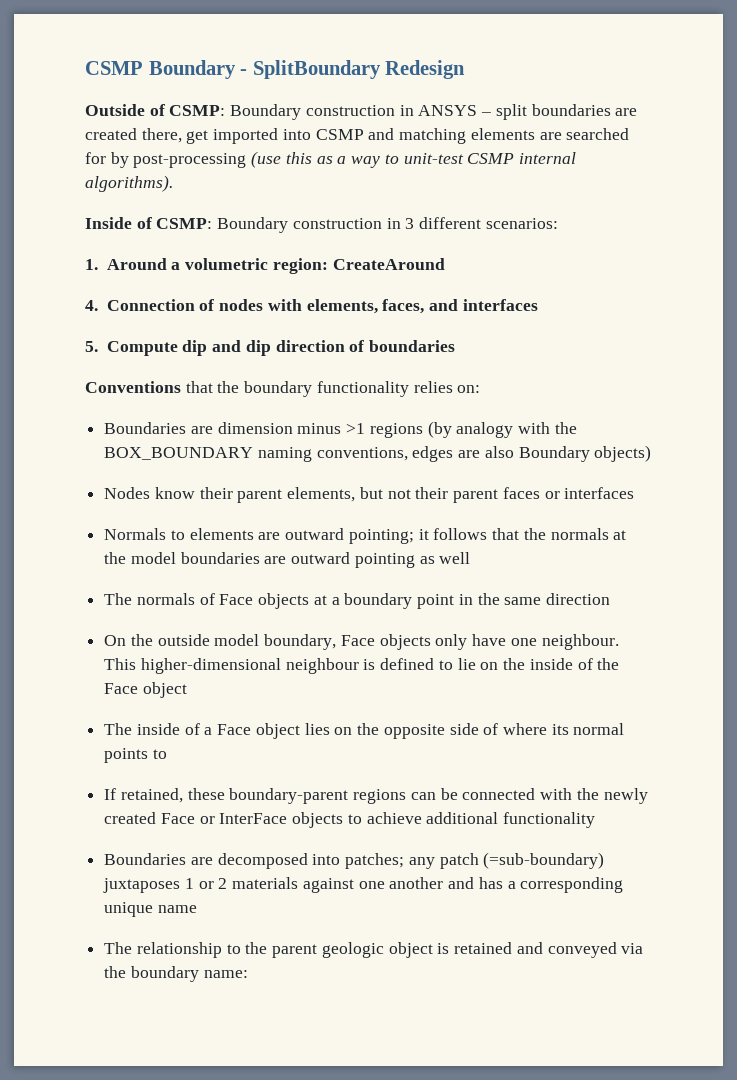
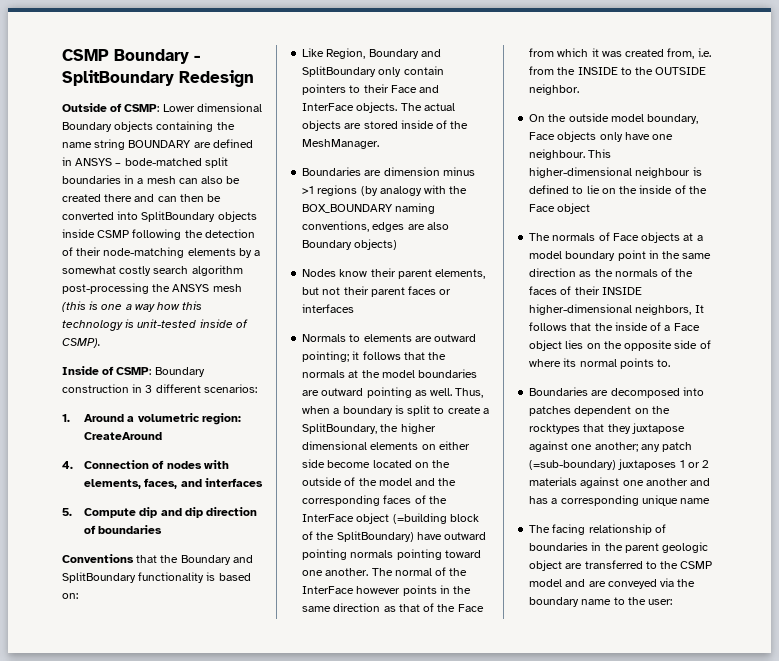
- Outside of CSMP: Boundary construction in ANSYS – split boundaries are created there, get imported into CSMP and matching elements are searched for by post-processing (use this as a way to unit-test CSMP internal algorithms).
+ Outside of CSMP: Lower dimensional Boundary objects containing the name string BOUNDARY are defined in ANSYS – bode-matched split boundaries in a mesh can also be created there and can then be converted into SplitBoundary objects inside CSMP following the detection of their node-matching elements by a somewhat costly search algorithm post-processing the ANSYS mesh (this is one a way how this technology is unit-tested inside of CSMP).
- Conventions that the boundary functionality relies on:
+ Conventions that the Boundary and SplitBoundary functionality is based on:
+ Like Region, Boundary and SplitBoundary only contain pointers to their Face and InterFace objects. The actual objects are stored inside of the MeshManager.
- Normals to elements are outward pointing; it follows that the normals at the model boundaries are outward pointing as well
- The normals of Face objects at a boundary point in the same direction
+ Normals to elements are outward pointing; it follows that the normals at the model boundaries are outward pointing as well. Thus, when a boundary is split to create a SplitBoundary, the higher dimensional elements on either side become located on the outside of the model and the corresponding faces of the InterFace object (=building block of the SplitBoundary) have outward pointing normals pointing toward one another. The normal of the InterFace however points in the same direction as that of the Face from which it was created from, i.e. from the INSIDE to the OUTSIDE neighbor.
- The inside of a Face object lies on the opposite side of where its normal points to
- If retained, these boundary-parent regions can be connected with the newly created Face or InterFace objects to achieve additional functionality
- Boundaries are decomposed into patches; any patch (=sub-boundary) juxtaposes 1 or 2 materials against one another and has a corresponding unique name
+ The normals of Face objects at a model boundary point in the same direction as the normals of the faces of their INSIDE higher-dimensional neighbors, It follows that the inside of a Face object lies on the opposite side of where its normal points to.
+ Boundaries are decomposed into patches dependent on the rocktypes that they juxtapose against one another; any patch (=sub-boundary) juxtaposes 1 or 2 materials against one another and has a corresponding unique name
- The relationship to the parent geologic object is retained and conveyed via the boundary name:
+ The facing relationship of boundaries in the parent geologic object are transferred to the CSMP model and are conveyed via the boundary name to the user:

